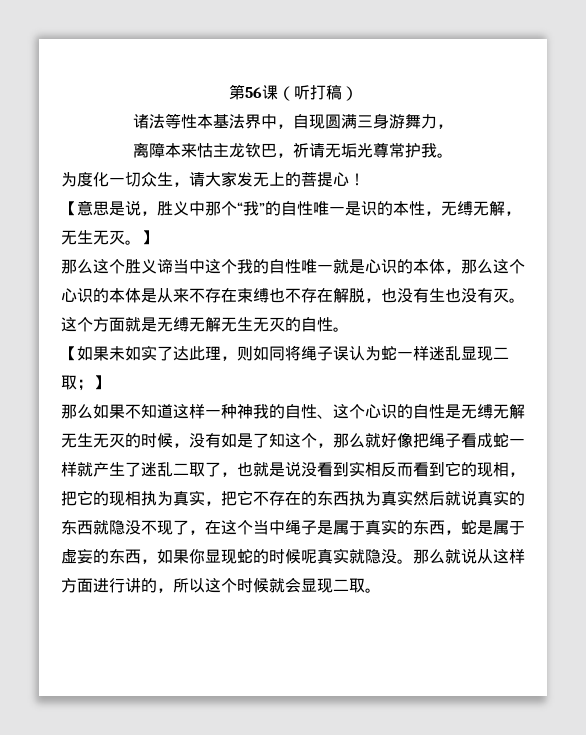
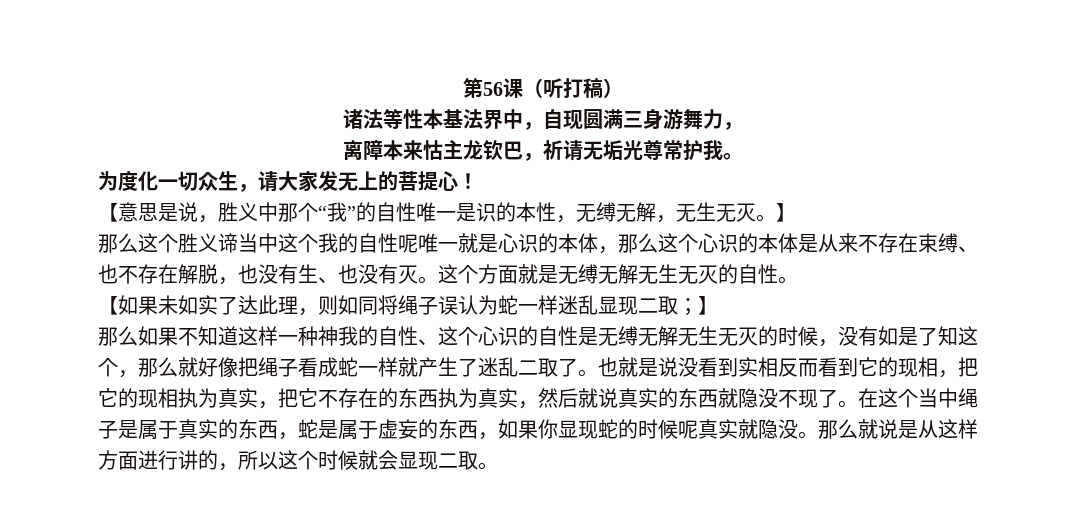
- 那么这个胜义谛当中这个我的自性唯一就是心识的本体，那么这个心识的本体是从来不存在束缚也不存在解脱，也没有生也没有灭。
+ 那么这个胜义谛当中这个我的自性呢唯一就是心识的本体，那么这个心识的本体是从来不存在束缚、也不存在解脱，也没有生、也没有灭。
- 那么如果不知道这样一种神我的自性、这个心识的自性是无缚无解无生无灭的时候，没有如是了知这个，那么就好像把绳子看成蛇一样就产生了迷乱二取了，也就是说没看到实相反而看到它的现相，把它的现相执为真实，把它不存在的东西执为真实然后就说真实的东西就隐没不现了，在这个当中绳子是属于真实的东西，蛇是属于虚妄的东西，如果你显现蛇的时候呢真实就隐没。
+ 那么如果不知道这样一种神我的自性、这个心识的自性是无缚无解无生无灭的时候，没有如是了知这个，那么就好像把绳子看成蛇一样就产生了迷乱二取了。也就是说没看到实相反而看到它的现相，把它的现相执为真实，把它不存在的东西执为真实，然后就说真实的东西就隐没不现了。在这个当中绳子是属于真实的东西，蛇是属于虚妄的东西，如果你显现蛇的时候呢真实就隐没。
- 那么就说从这样方面进行讲的，所以这个时候就会显现二取。
+ 那么就说是从这样方面进行讲的，所以这个时候就会显现二取。

